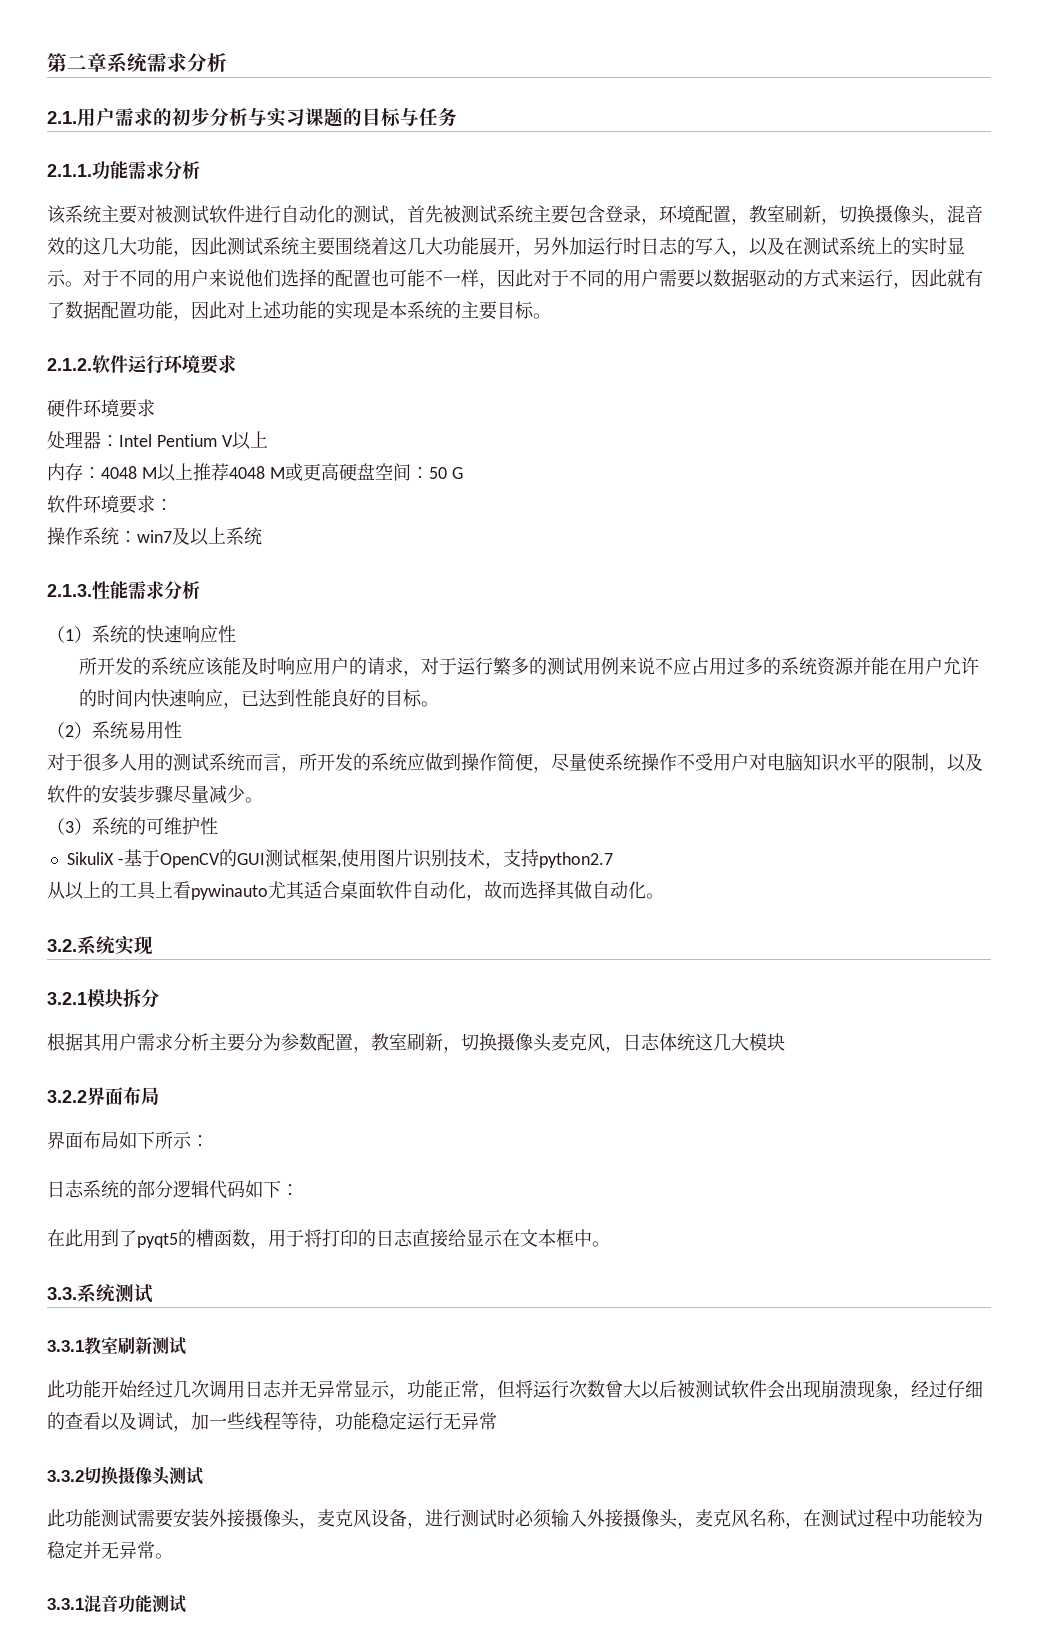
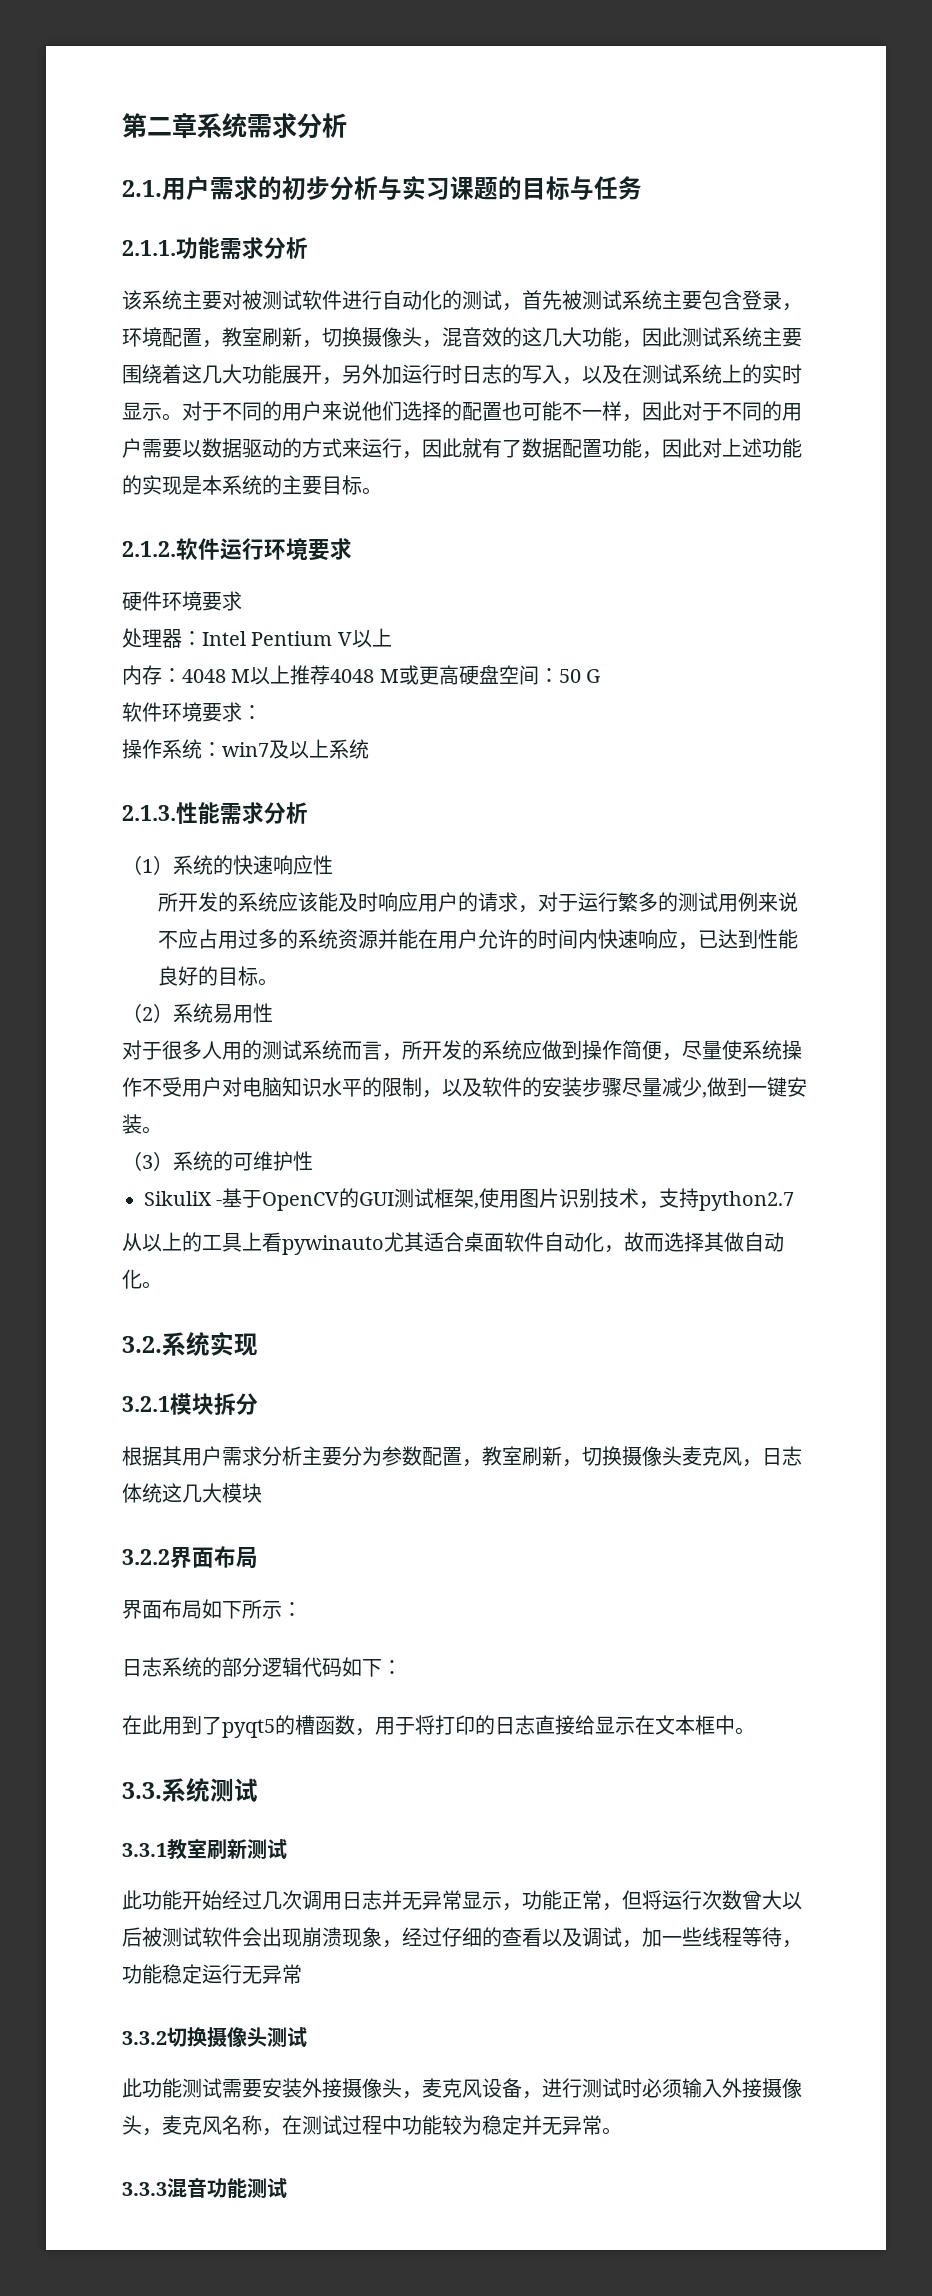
- 对于很多人用的测试系统而言，所开发的系统应做到操作简便，尽量使系统操作不受用户对电脑知识水平的限制，以及软件的安装步骤尽量减少。
+ 对于很多人用的测试系统而言，所开发的系统应做到操作简便，尽量使系统操作不受用户对电脑知识水平的限制，以及软件的安装步骤尽量减少,做到一键安装。
- 3.3.1混音功能测试
+ 3.3.3混音功能测试

